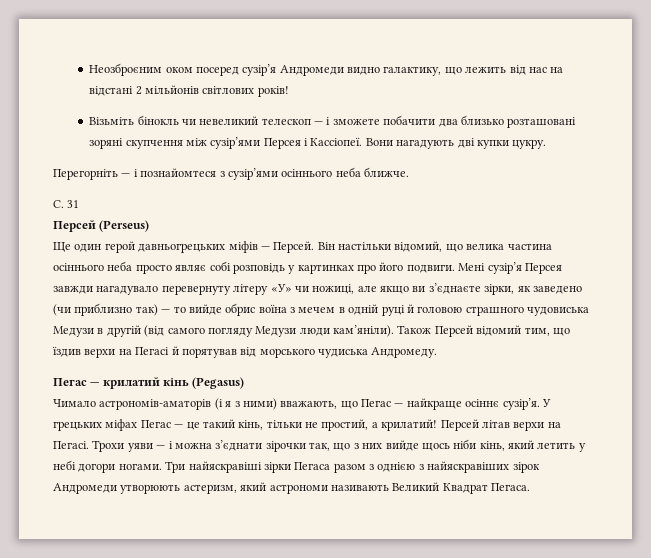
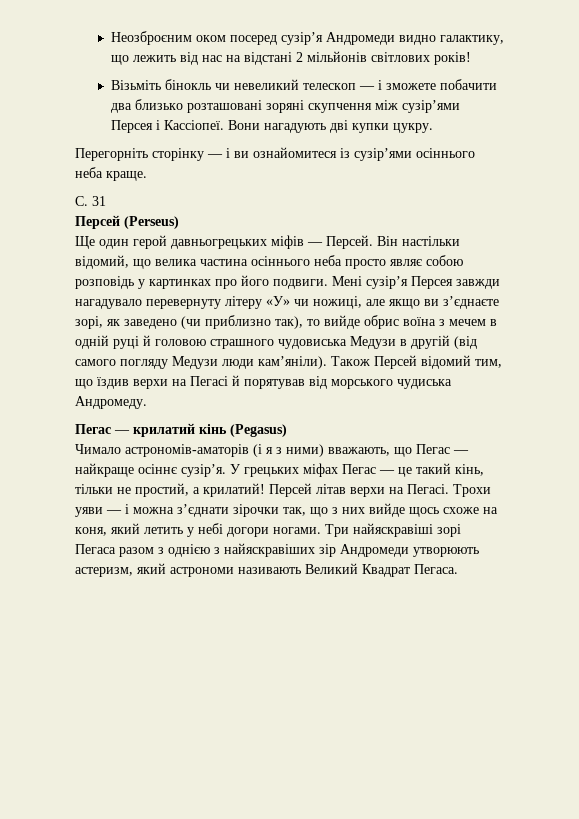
- Перегорніть — і познайомтеся з сузір’ями осіннього неба ближче.
+ Перегорніть сторінку — і ви ознайомитеся із сузір’ями осіннього неба краще.
- Він настільки відомий, що велика частина осіннього неба просто являє собі розповідь у картинках про його подвиги.
+ Він настільки відомий, що велика частина осіннього неба просто являє собою розповідь у картинках про його подвиги.
- Мені сузір’я Персея завжди нагадувало перевернуту літеру «У» чи ножиці, але якщо ви з’єднаєте зірки, як заведено (чи приблизно так) — то вийде обрис воїна з мечем в одній руці й головою страшного чудовиська Медузи в другій (від самого погляду Медузи люди кам’яніли).
+ Мені сузір’я Персея завжди нагадувало перевернуту літеру «У» чи ножиці, але якщо ви з’єднаєте зорі, як заведено (чи приблизно так), то вийде обрис воїна з мечем в одній руці й головою страшного чудовиська Медузи в другій (від самого погляду Медузи люди кам’яніли).
- Трохи уяви — і можна з’єднати зірочки так, що з них вийде щось ніби кінь, який летить у небі догори ногами.
+ Трохи уяви — і можна з’єднати зірочки так, що з них вийде щось схоже на коня, який летить у небі догори ногами.
- Три найяскравіші зірки Пегаса разом з однією з найяскравіших зірок Андромеди утворюють астеризм, який астрономи називають Великий Квадрат Пегаса.
+ Три найяскравіші зорі Пегаса разом з однією з найяскравіших зір Андромеди утворюють астеризм, який астрономи називають Великий Квадрат Пегаса.

